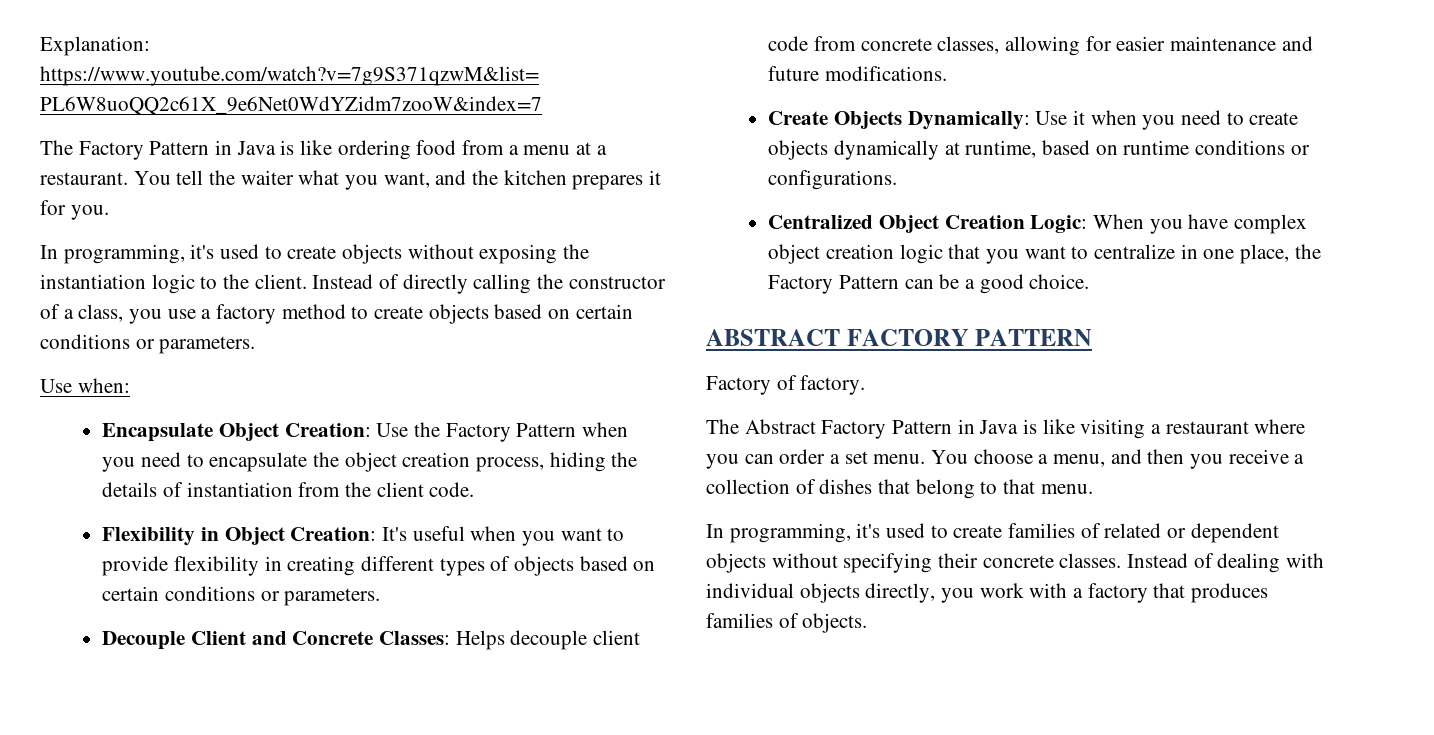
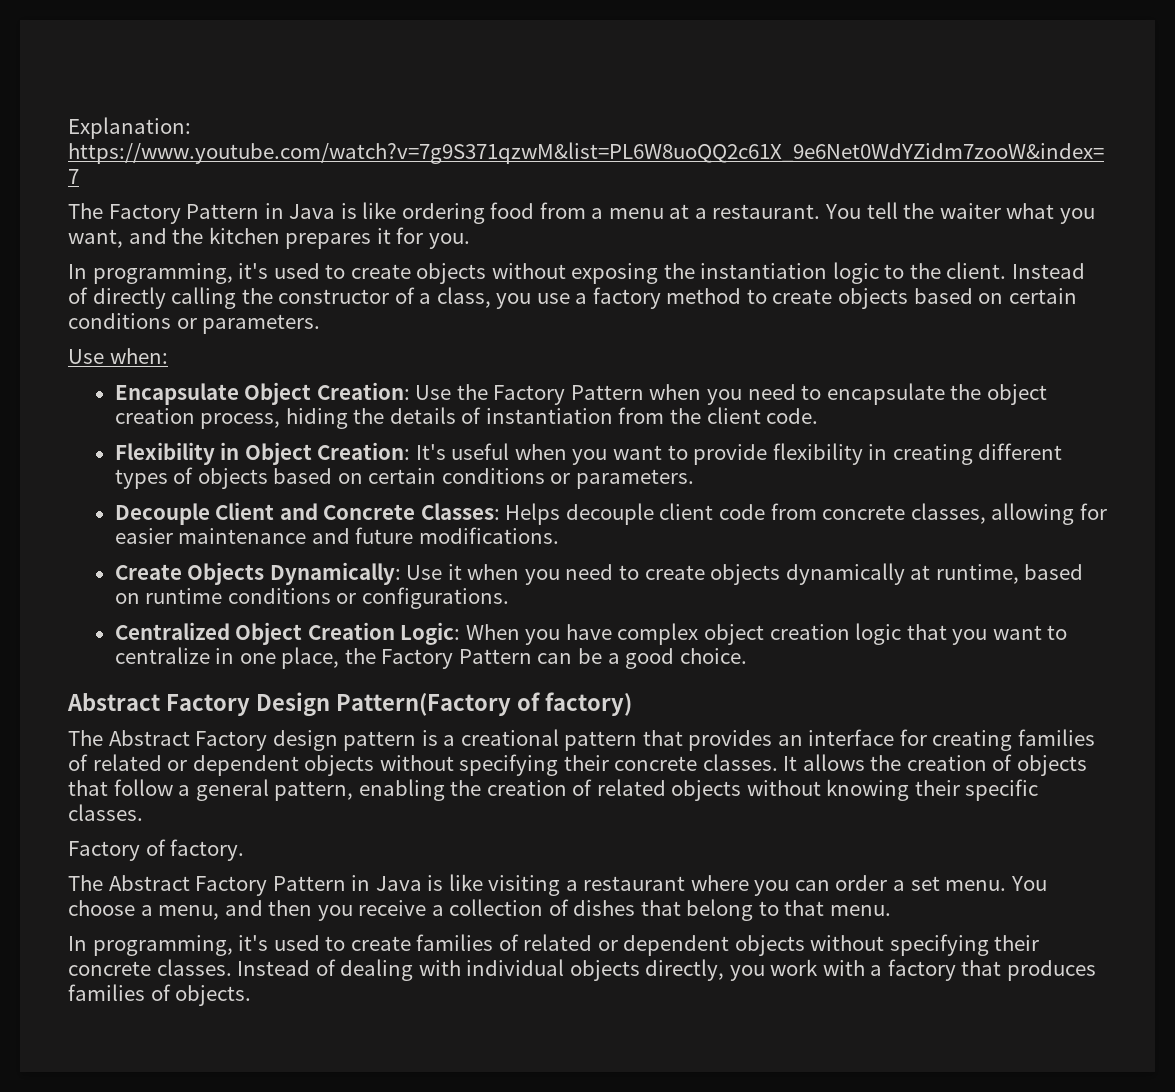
- ABSTRACT FACTORY PATTERN
+ Abstract Factory Design Pattern(Factory of factory)
+ The Abstract Factory design pattern is a creational pattern that provides an interface for creating families of related or dependent objects without specifying their concrete classes. It allows the creation of objects that follow a general pattern, enabling the creation of related objects without knowing their specific classes.

